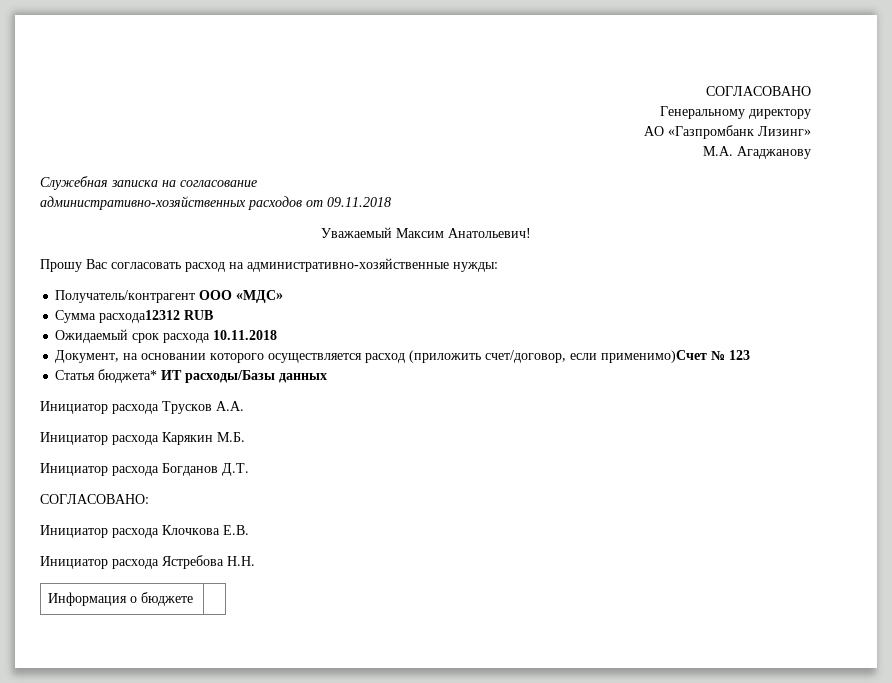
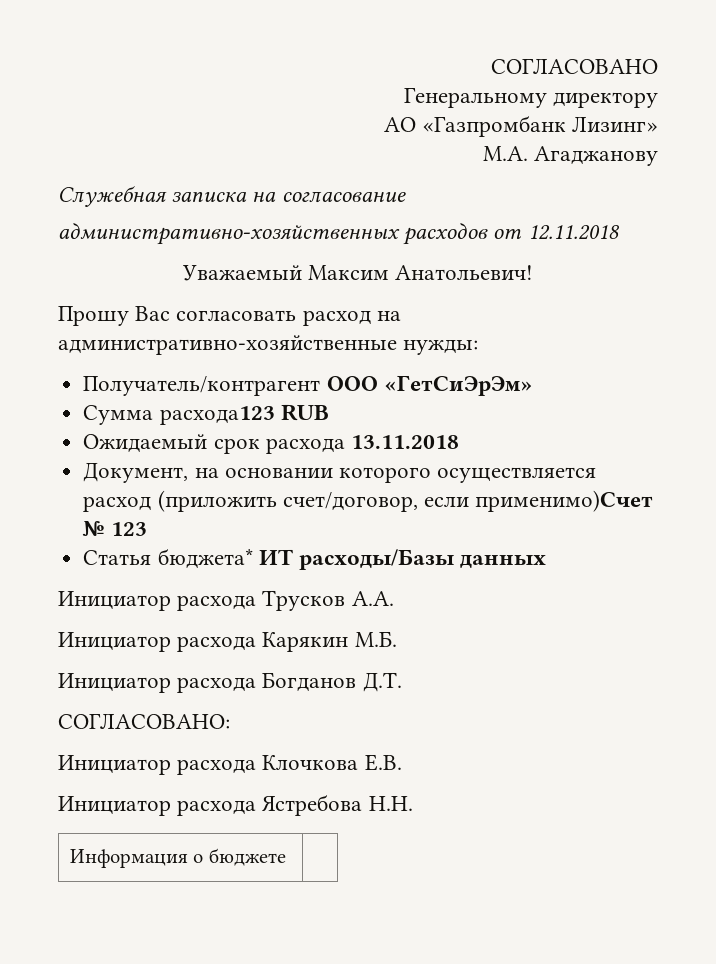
- административно-хозяйственных расходов от 09.11.2018
+ административно-хозяйственных расходов от 12.11.2018
- Получатель/контрагент ООО «МДС»
+ Получатель/контрагент ООО «ГетСиЭрЭм»
- Сумма расхода12312 RUB
+ Сумма расхода123 RUB
- Ожидаемый срок расхода 10.11.2018
+ Ожидаемый срок расхода 13.11.2018

